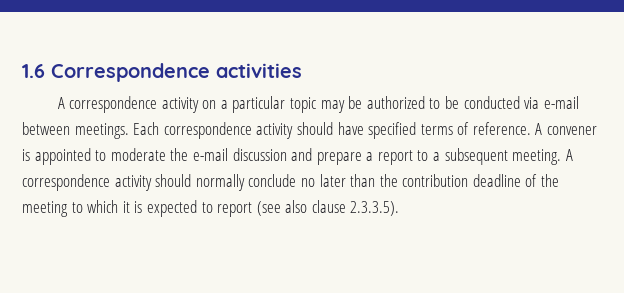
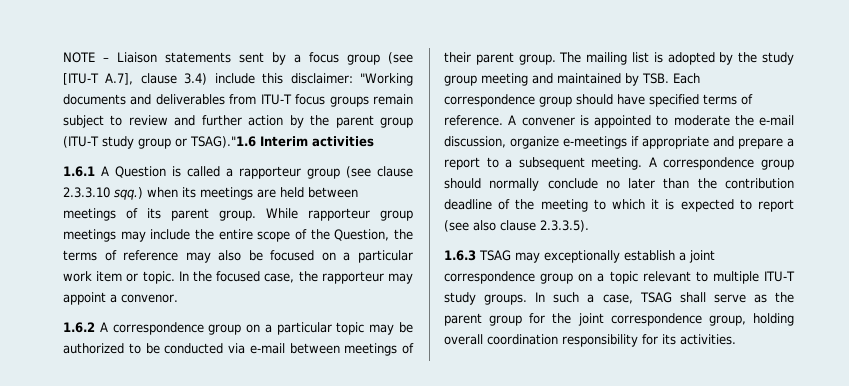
- 1.6 Correspondence activities
- A correspondence activity on a particular topic may be authorized to be conducted via e-mail between meetings. Each correspondence activity should have specified terms of reference.
+ NOTE – Liaison statements sent by a focus group (see [ITU-T A.7], clause 3.4) include this disclaimer: "Working documents and deliverables from ITU-T focus groups remain subject to review and further action by the parent group (ITU-T study group or TSAG)."1.6 Interim activities
+ 1.6.1 A Question is called a rapporteur group (see clause 2.3.3.10 sqq.) when its meetings are held between meetings of its parent group. While rapporteur group meetings may include the entire scope of the Question, the terms of reference may also be focused on a particular work item or topic. In the focused case, the rapporteur may appoint a convenor.
+ 1.6.2 A correspondence group on a particular topic may be authorized to be conducted via e-mail between meetings of their parent group. The mailing list is adopted by the study group meeting and maintained by TSB. Each correspondence group should have specified terms of reference.
- A convener is appointed to moderate the e-mail discussion and prepare a report to a subsequent meeting.
+ A convener is appointed to moderate the e-mail discussion, organize e-meetings if appropriate and prepare a report to a subsequent meeting.
- A correspondence activity should normally conclude no later than the contribution deadline of the meeting to which it is expected to report (see also clause 2.3.3.5).
+ A correspondence group should normally conclude no later than the contribution deadline of the meeting to which it is expected to report (see also clause 2.3.3.5).
+ 1.6.3 TSAG may exceptionally establish a joint correspondence group on a topic relevant to multiple ITU-T study groups. In such a case, TSAG shall serve as the parent group for the joint correspondence group, holding overall coordination responsibility for its activities.

